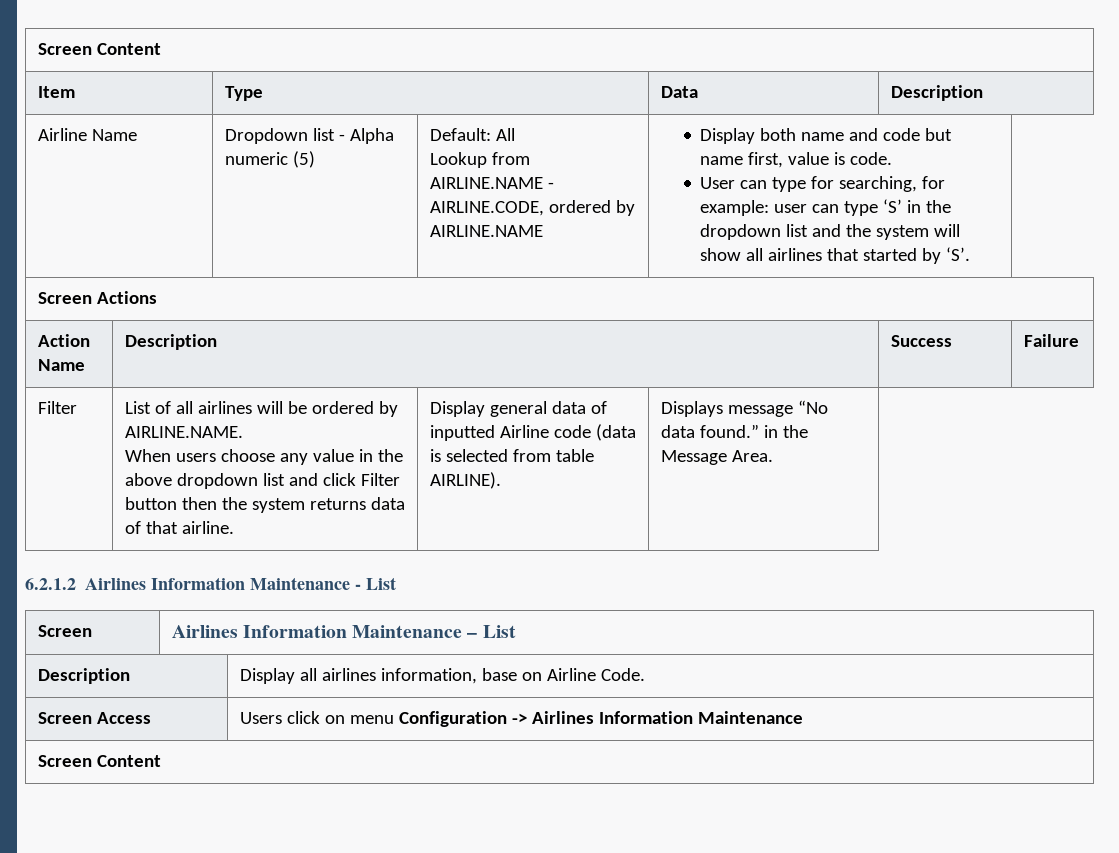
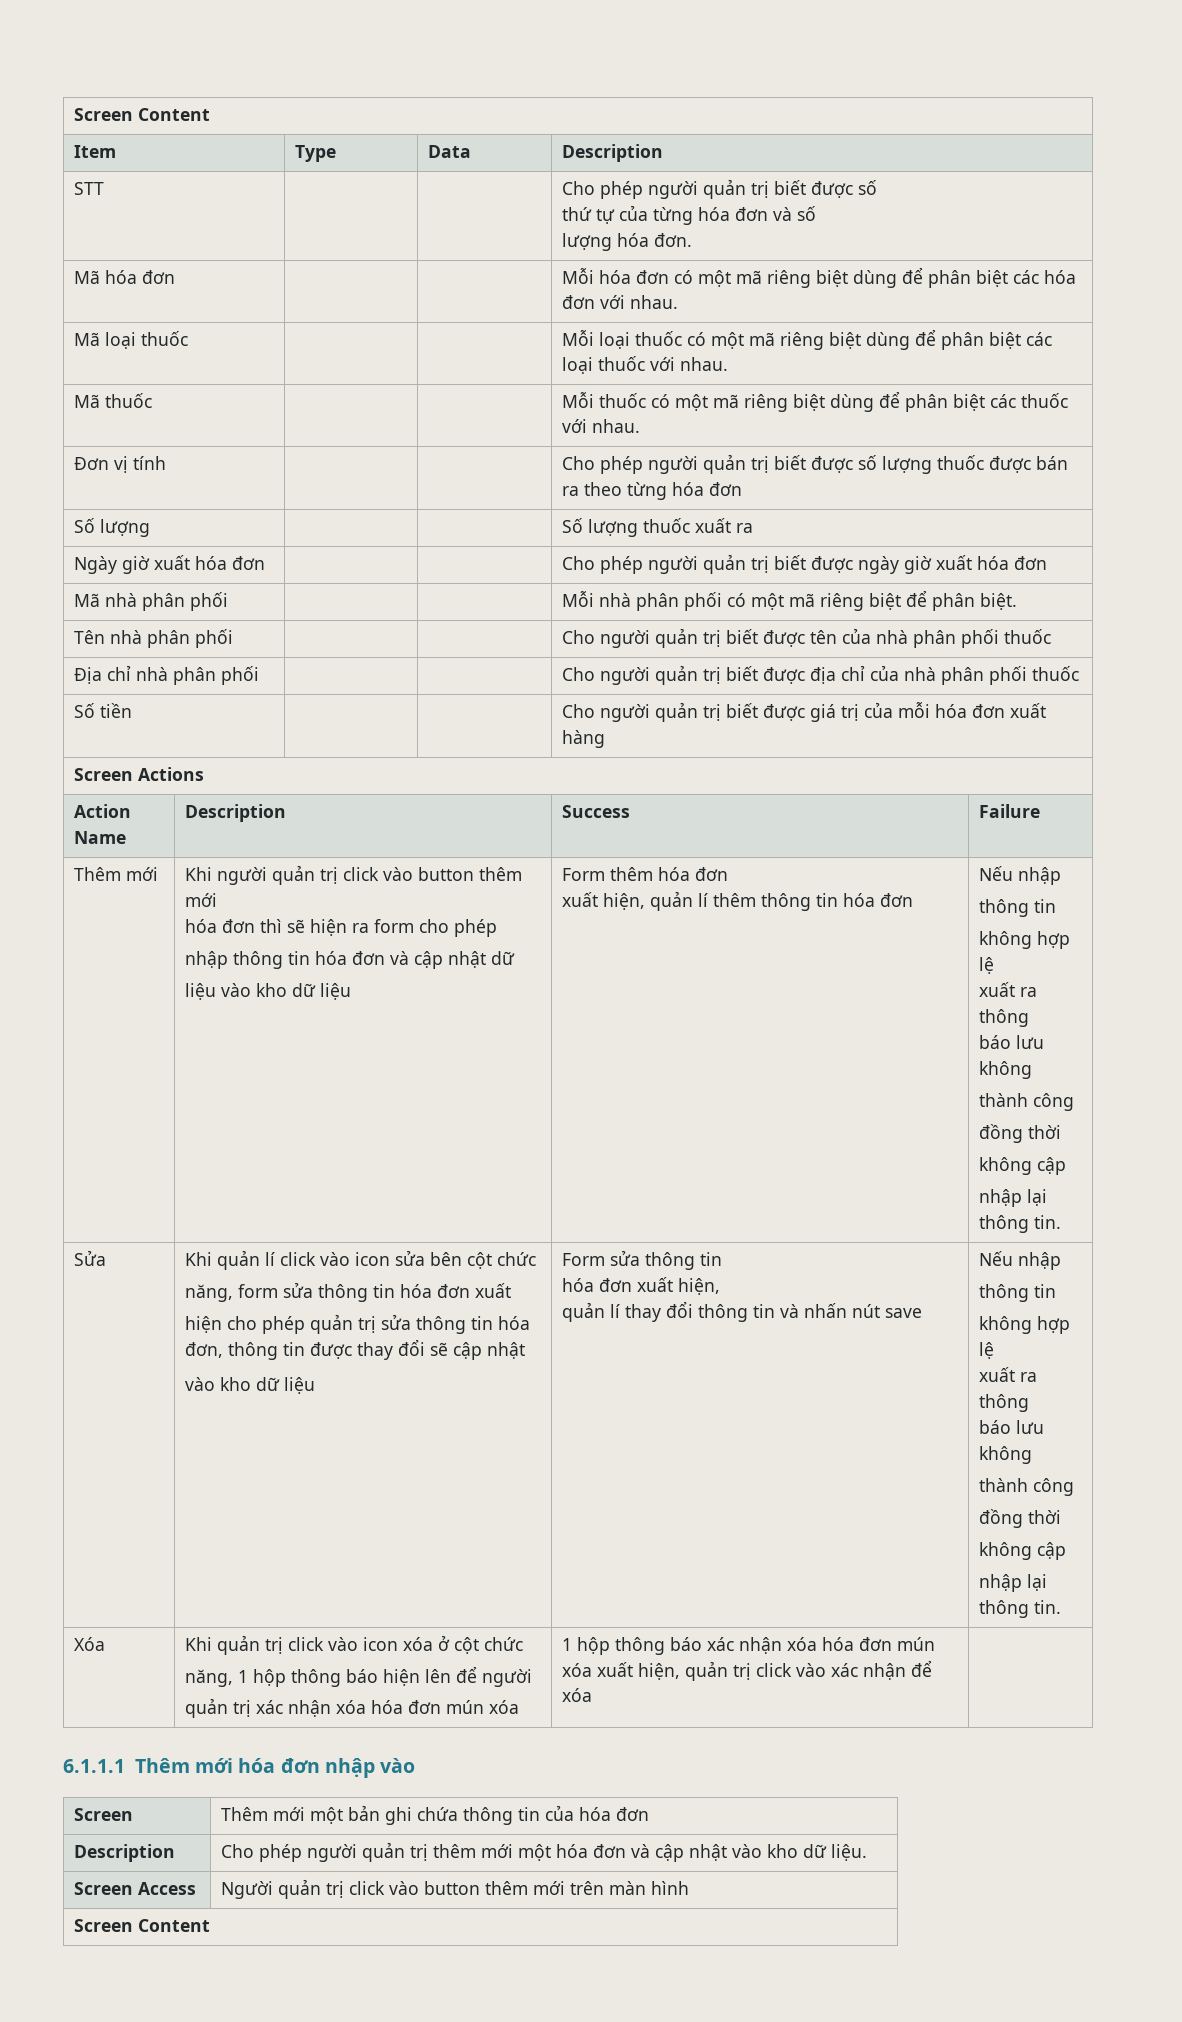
- Airline Name | Dropdown list - Alpha numeric (5) | Default: All
- Lookup from AIRLINE.NAME - AIRLINE.CODE, ordered by AIRLINE.NAME | Display both name and code but name first, value is code.
- User can type for searching, for example: user can type ‘S’ in the dropdown list and the system will show all airlines that started by ‘S’.
+ STT | | | Cho phép người quản trị biết được số
+ thứ tự của từng hóa đơn và số
+ lượng hóa đơn.
+ Mã hóa đơn | | | Mỗi hóa đơn có một mã riêng biệt dùng để phân biệt các hóa đơn với nhau.
+ Mã loại thuốc | | | Mỗi loại thuốc có một mã riêng biệt dùng để phân biệt các loại thuốc với nhau.
+ Mã thuốc | | | Mỗi thuốc có một mã riêng biệt dùng để phân biệt các thuốc với nhau.
+ Đơn vị tính | | | Cho phép người quản trị biết được số lượng thuốc được bán ra theo từng hóa đơn
+ Số lượng | | | Số lượng thuốc xuất ra
+ Ngày giờ xuất hóa đơn | | | Cho phép người quản trị biết được ngày giờ xuất hóa đơn
+ Mã nhà phân phối | | | Mỗi nhà phân phối có một mã riêng biệt để phân biệt.
+ Tên nhà phân phối | | | Cho người quản trị biết được tên của nhà phân phối thuốc
+ Địa chỉ nhà phân phối | | | Cho người quản trị biết được địa chỉ của nhà phân phối thuốc
+ Số tiền | | | Cho người quản trị biết được giá trị của mỗi hóa đơn xuất hàng
- Filter | List of all airlines will be ordered by AIRLINE.NAME.
- When users choose any value in the above dropdown list and click Filter button then the system returns data of that airline. | Display general data of inputted Airline code (data is selected from table AIRLINE). | Displays message “No data found.” in the Message Area.
- 6.2.1.2 Airlines Information Maintenance - List
- Screen | Airlines Information Maintenance – List
- Description | Display all airlines information, base on Airline Code.
- Screen Access | Users click on menu Configuration -> Airlines Information Maintenance
+ Thêm mới | Khi người quản trị click vào button thêm mới
+ hóa đơn thì sẽ hiện ra form cho phép
+ nhập thông tin hóa đơn và cập nhật dữ
+ liệu vào kho dữ liệu | Form thêm hóa đơn
+ xuất hiện, quản lí thêm thông tin hóa đơn | Nếu nhập
+ thông tin
+ không hợp lệ
+ xuất ra thông
+ báo lưu không
+ thành công
+ đồng thời
+ không cập
+ nhập lại thông tin.
+ Sửa | Khi quản lí click vào icon sửa bên cột chức
+ năng, form sửa thông tin hóa đơn xuất
+ hiện cho phép quản trị sửa thông tin hóa đơn, thông tin được thay đổi sẽ cập nhật
+ vào kho dữ liệu | Form sửa thông tin
+ hóa đơn xuất hiện,
+ quản lí thay đổi thông tin và nhấn nút save | Nếu nhập
+ thông tin
+ không hợp lệ
+ xuất ra thông
+ báo lưu không
+ thành công
+ đồng thời
+ không cập
+ nhập lại thông tin.
+ Xóa | Khi quản trị click vào icon xóa ở cột chức
+ năng, 1 hộp thông báo hiện lên để người
+ quản trị xác nhận xóa hóa đơn mún xóa | 1 hộp thông báo xác nhận xóa hóa đơn mún xóa xuất hiện, quản trị click vào xác nhận để xóa |
+ 6.1.1.1 Thêm mới hóa đơn nhập vào
+ Screen | Thêm mới một bản ghi chứa thông tin của hóa đơn
+ Description | Cho phép người quản trị thêm mới một hóa đơn và cập nhật vào kho dữ liệu.
+ Screen Access | Người quản trị click vào button thêm mới trên màn hình

